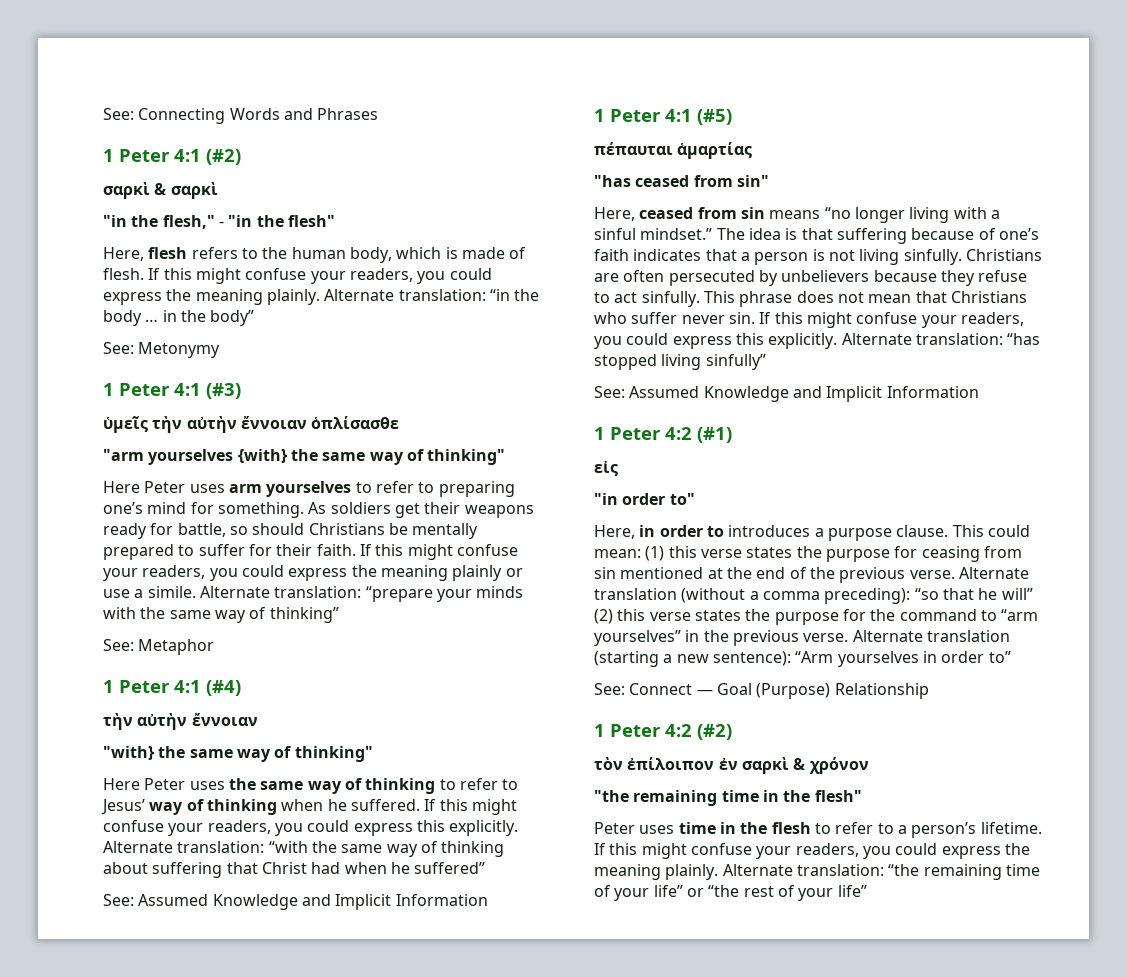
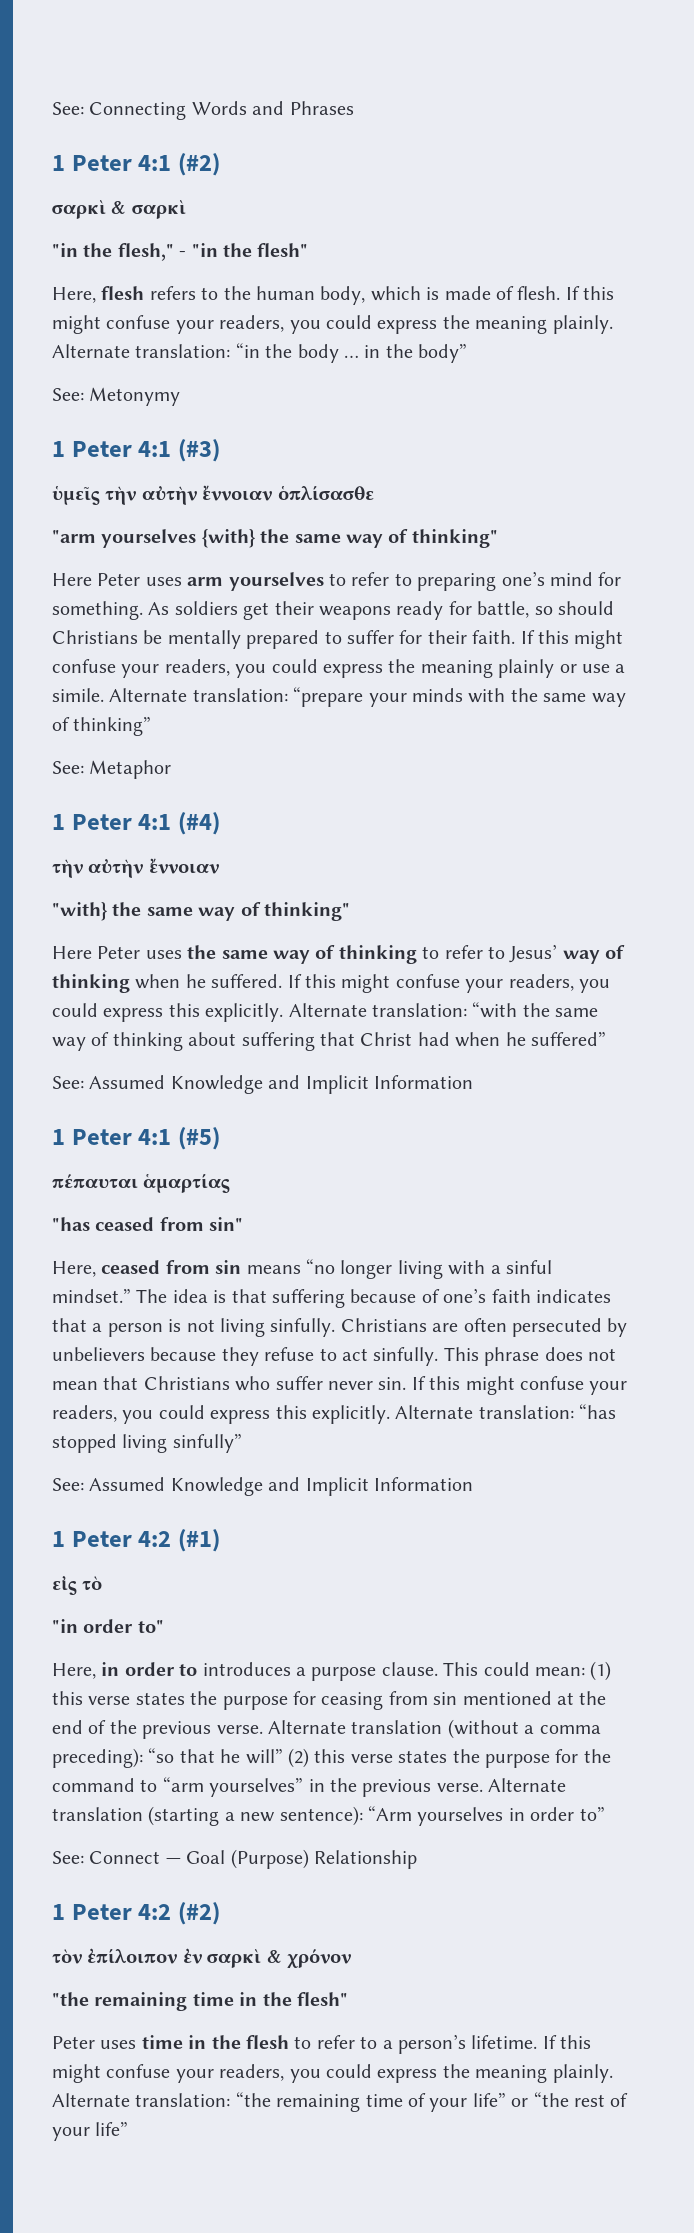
- εἰς
+ εἰς τὸ

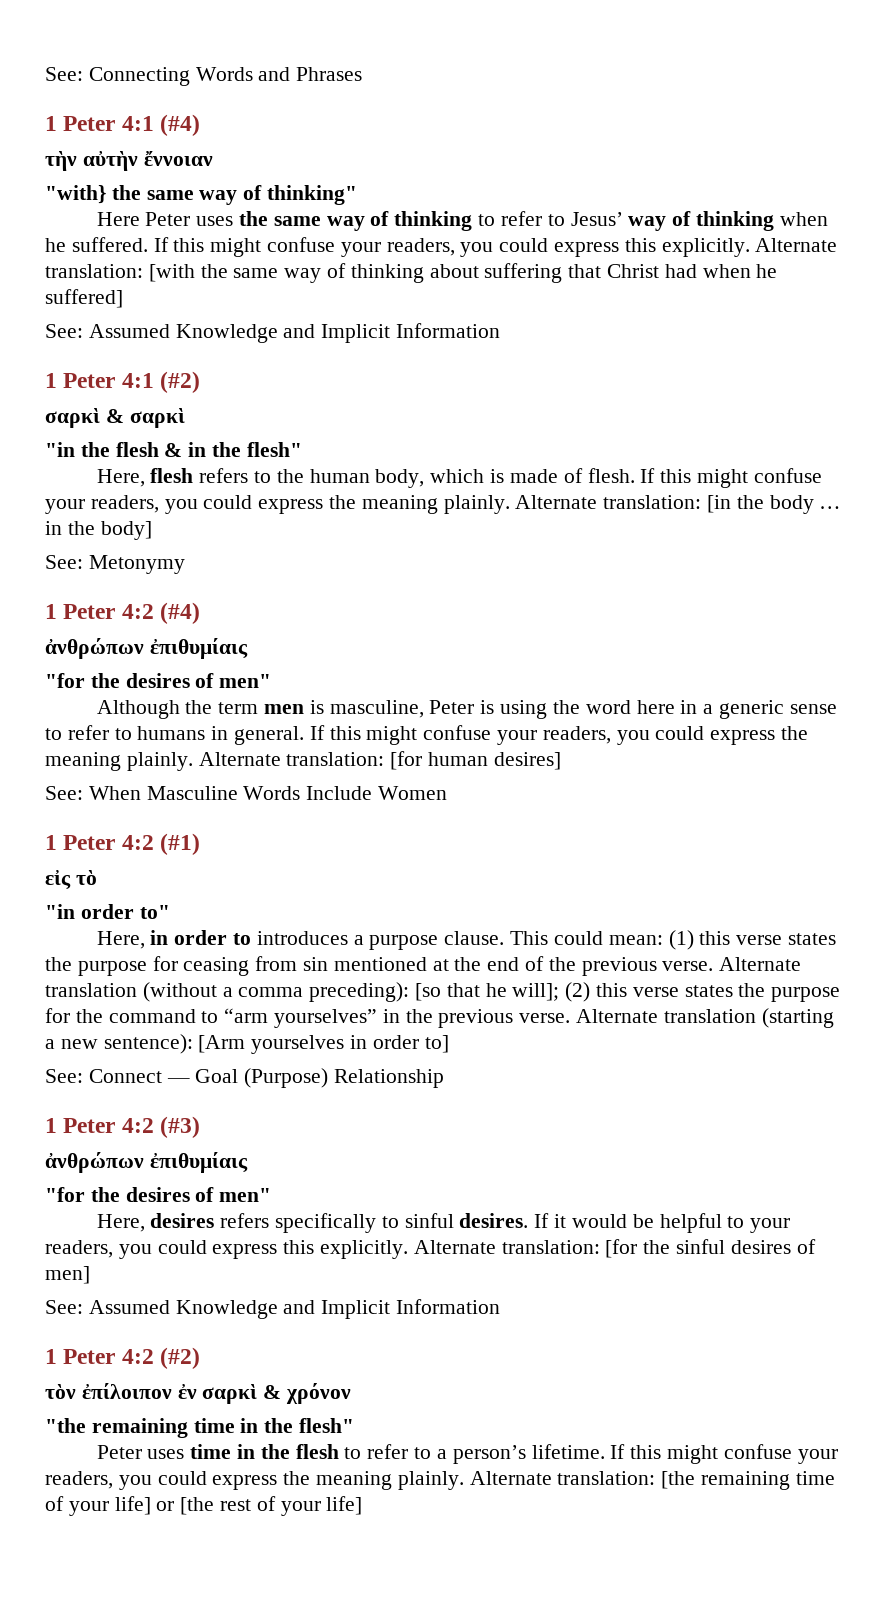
- 1 Peter 4:1 (#2)
- σαρκὶ & σαρκὶ
- "in the flesh," - "in the flesh"
- Here, flesh refers to the human body, which is made of flesh. If this might confuse your readers, you could express the meaning plainly. Alternate translation: “in the body … in the body”
- See: Metonymy
- 1 Peter 4:1 (#3)
- ὑμεῖς τὴν αὐτὴν ἔννοιαν ὁπλίσασθε
- "arm yourselves {with} the same way of thinking"
- Here Peter uses arm yourselves to refer to preparing one’s mind for something. As soldiers get their weapons ready for battle, so should Christians be mentally prepared to suffer for their faith. If this might confuse your readers, you could express the meaning plainly or use a simile. Alternate translation: “prepare your minds with the same way of thinking”
- See: Metaphor
- Alternate translation: “with the same way of thinking about suffering that Christ had when he suffered”
+ Alternate translation: [with the same way of thinking about suffering that Christ had when he suffered]
- 1 Peter 4:1 (#5)
- πέπαυται ἁμαρτίας
- "has ceased from sin"
- Here, ceased from sin means “no longer living with a sinful mindset.” The idea is that suffering because of one’s faith indicates that a person is not living sinfully. Christians are often persecuted by unbelievers because they refuse to act sinfully. This phrase does not mean that Christians who suffer never sin. If this might confuse your readers, you could express this explicitly. Alternate translation: “has stopped living sinfully”
- See: Assumed Knowledge and Implicit Information
+ 1 Peter 4:1 (#2)
+ σαρκὶ & σαρκὶ
+ "in the flesh & in the flesh"
+ Here, flesh refers to the human body, which is made of flesh. If this might confuse your readers, you could express the meaning plainly. Alternate translation: [in the body … in the body]
+ See: Metonymy
+ 1 Peter 4:2 (#4)
+ ἀνθρώπων ἐπιθυμίαις
+ "for the desires of men"
+ Although the term men is masculine, Peter is using the word here in a generic sense to refer to humans in general. If this might confuse your readers, you could express the meaning plainly. Alternate translation: [for human desires]
+ See: When Masculine Words Include Women
- Alternate translation (without a comma preceding): “so that he will” (2) this verse states the purpose for the command to “arm yourselves” in the previous verse.
+ Alternate translation (without a comma preceding): [so that he will]; (2) this verse states the purpose for the command to “arm yourselves” in the previous verse.
- Alternate translation (starting a new sentence): “Arm yourselves in order to”
+ Alternate translation (starting a new sentence): [Arm yourselves in order to]
+ 1 Peter 4:2 (#3)
+ ἀνθρώπων ἐπιθυμίαις
+ "for the desires of men"
+ Here, desires refers specifically to sinful desires. If it would be helpful to your readers, you could express this explicitly. Alternate translation: [for the sinful desires of men]
+ See: Assumed Knowledge and Implicit Information
- Alternate translation: “the remaining time of your life” or “the rest of your life”
+ Alternate translation: [the remaining time of your life] or [the rest of your life]

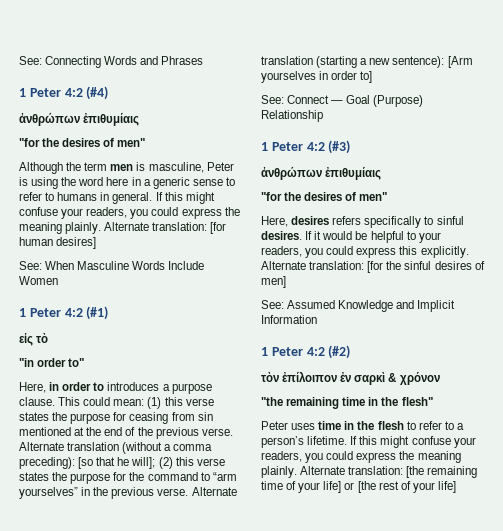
- 1 Peter 4:1 (#4)
- τὴν αὐτὴν ἔννοιαν
- "with} the same way of thinking"
- Here Peter uses the same way of thinking to refer to Jesus’ way of thinking when he suffered. If this might confuse your readers, you could express this explicitly. Alternate translation: [with the same way of thinking about suffering that Christ had when he suffered]
- See: Assumed Knowledge and Implicit Information
- 1 Peter 4:1 (#2)
- σαρκὶ & σαρκὶ
- "in the flesh & in the flesh"
- Here, flesh refers to the human body, which is made of flesh. If this might confuse your readers, you could express the meaning plainly. Alternate translation: [in the body … in the body]
- See: Metonymy

